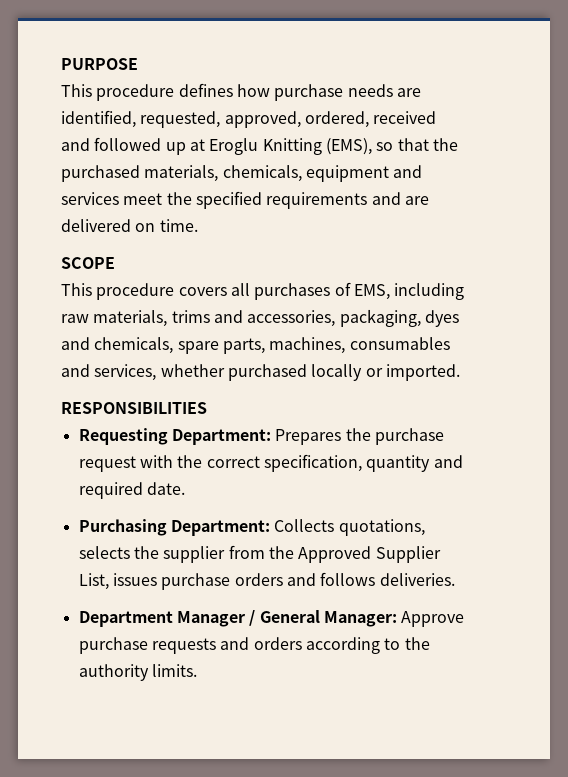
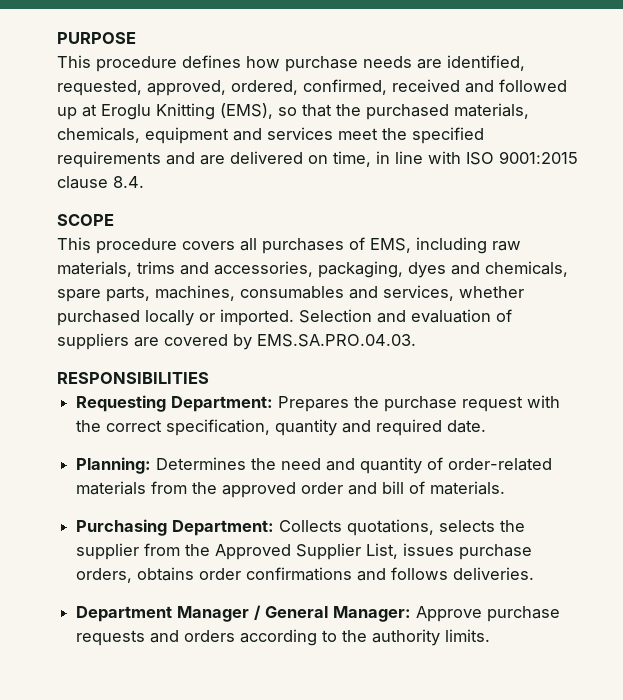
- This procedure defines how purchase needs are identified, requested, approved, ordered, received and followed up at Eroglu Knitting (EMS), so that the purchased materials, chemicals, equipment and services meet the specified requirements and are delivered on time.
+ This procedure defines how purchase needs are identified, requested, approved, ordered, confirmed, received and followed up at Eroglu Knitting (EMS), so that the purchased materials, chemicals, equipment and services meet the specified requirements and are delivered on time, in line with ISO 9001:2015 clause 8.4.
+ Selection and evaluation of suppliers are covered by EMS.SA.PRO.04.03.
+ Planning: Determines the need and quantity of order-related materials from the approved order and bill of materials.
- Purchasing Department: Collects quotations, selects the supplier from the Approved Supplier List, issues purchase orders and follows deliveries.
+ Purchasing Department: Collects quotations, selects the supplier from the Approved Supplier List, issues purchase orders, obtains order confirmations and follows deliveries.

